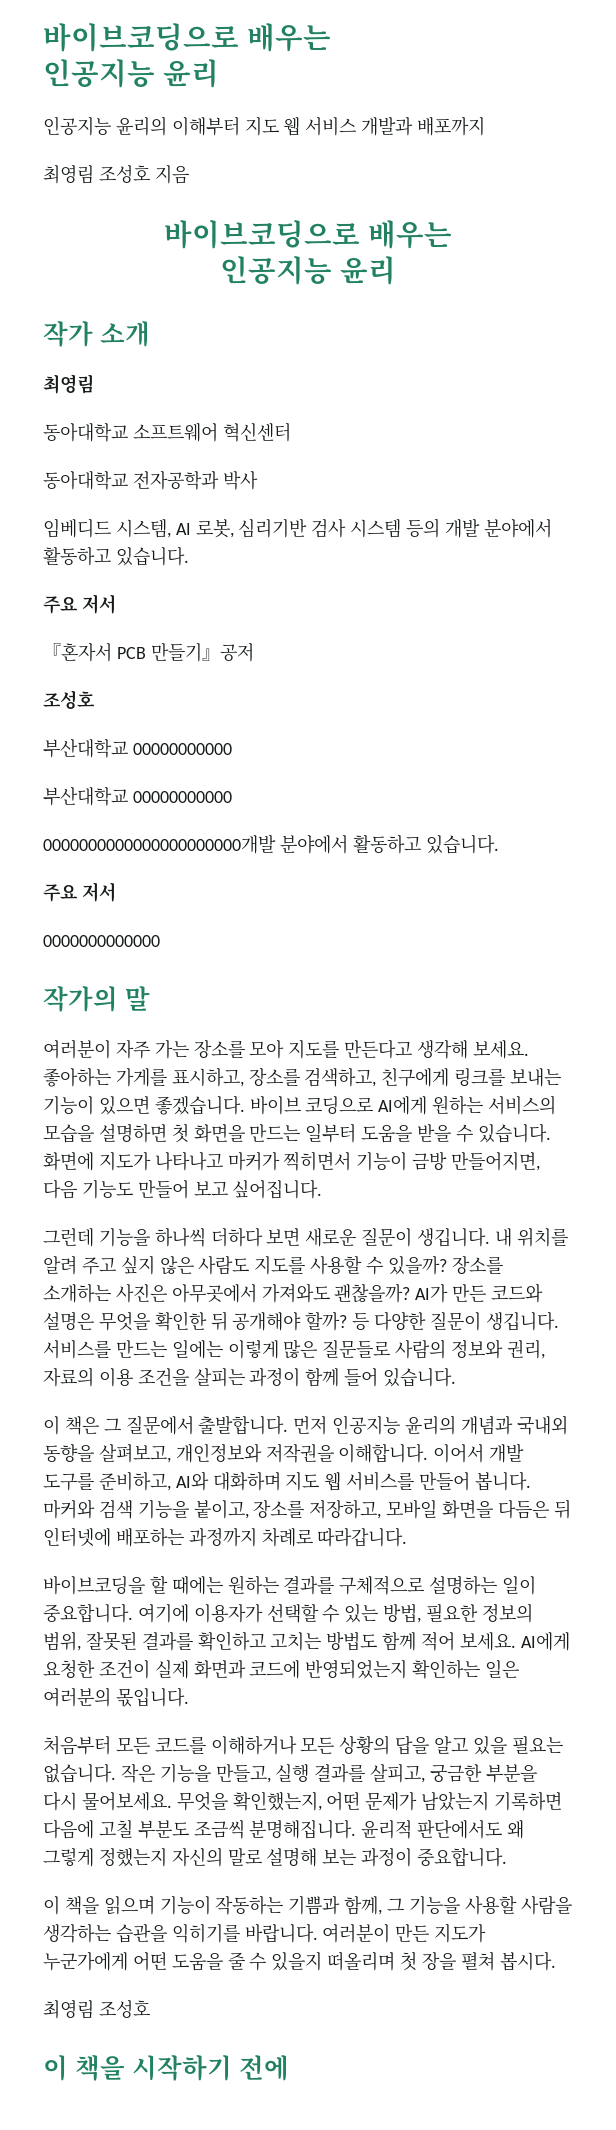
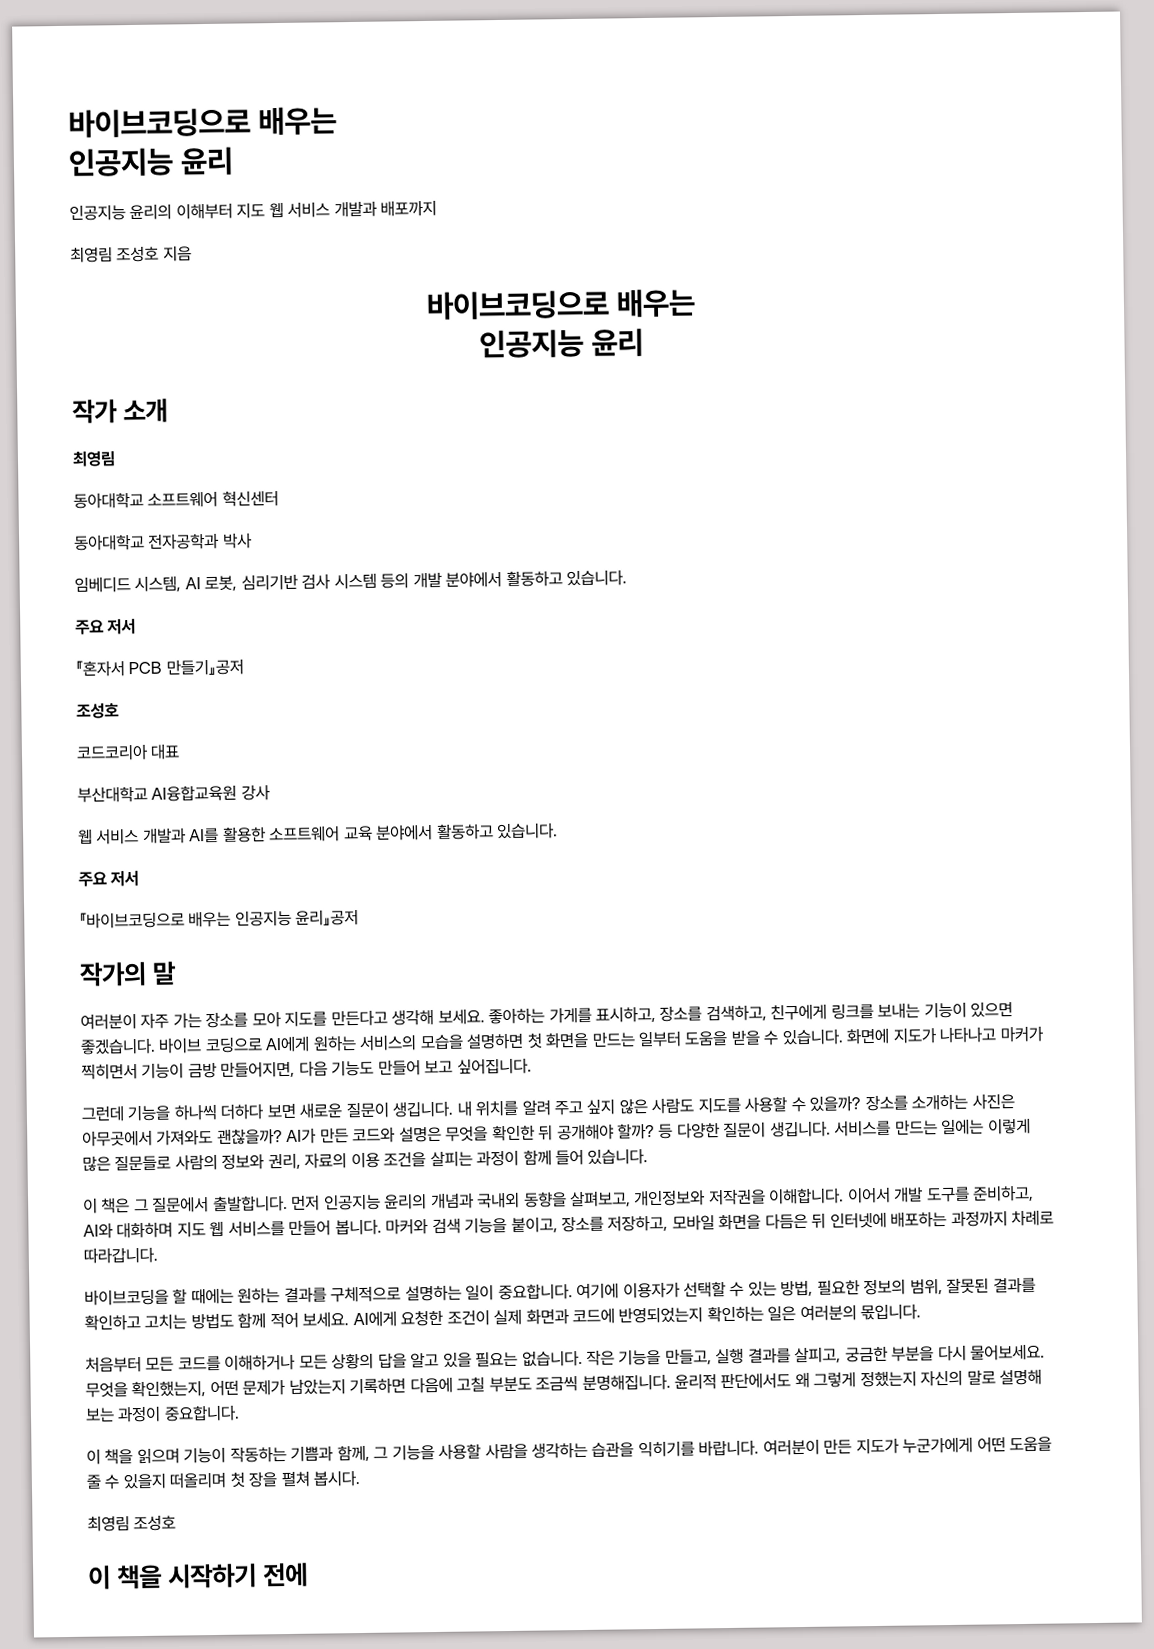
  『혼자서 PCB 만들기』공저
  조성호
- 부산대학교 00000000000
- 부산대학교 00000000000
- 0000000000000000000000개발 분야에서 활동하고 있습니다.
+ 코드코리아 대표
+ 부산대학교 AI융합교육원 강사
+ 웹 서비스 개발과 AI를 활용한 소프트웨어 교육 분야에서 활동하고 있습니다.
  주요 저서
- 0000000000000
+ 『바이브코딩으로 배우는 인공지능 윤리』공저

